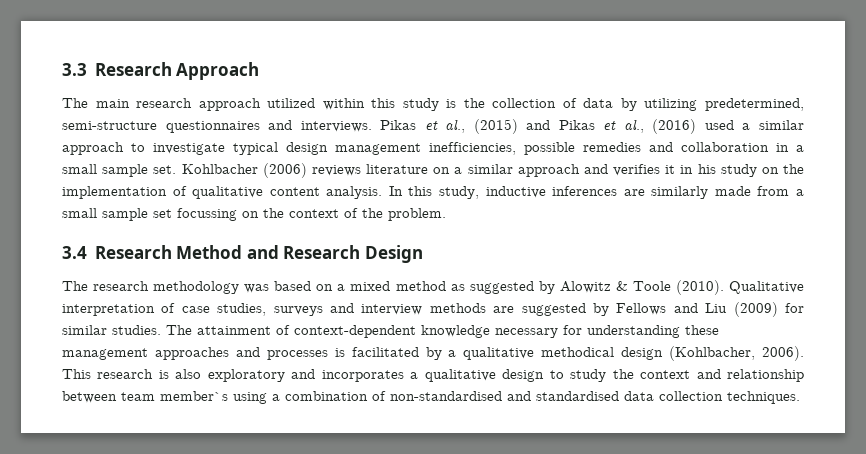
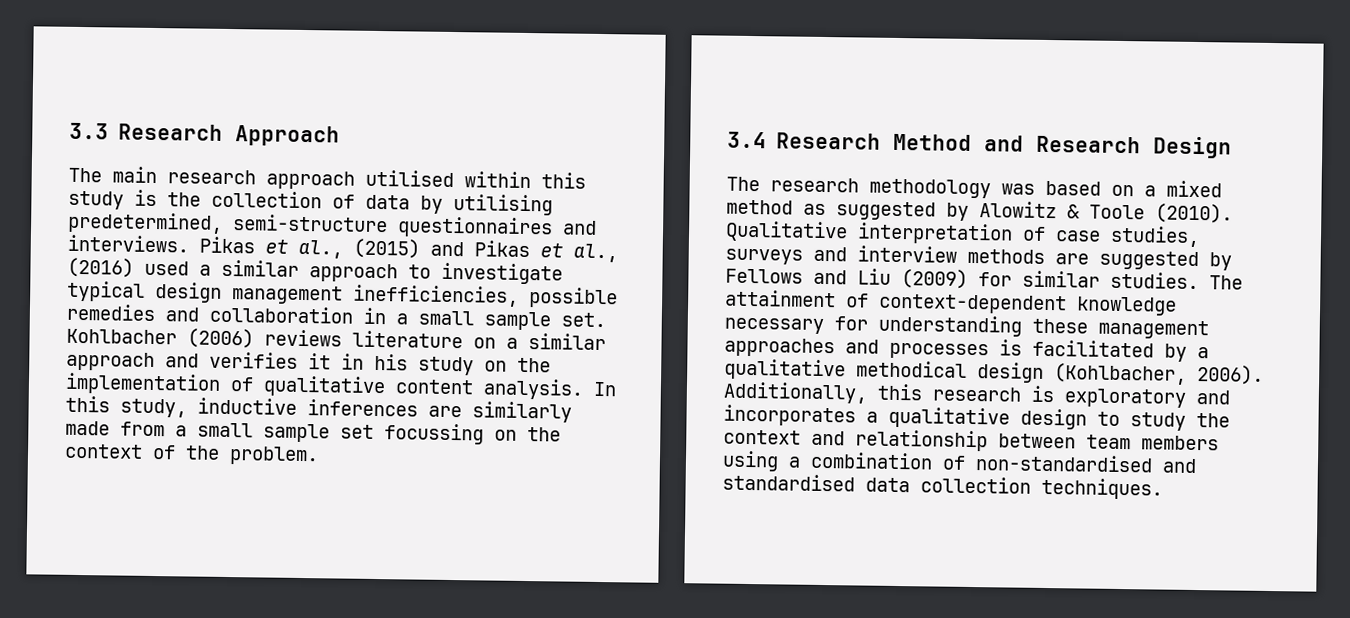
- The main research approach utilized within this study is the collection of data by utilizing predetermined, semi-structure questionnaires and interviews.
+ The main research approach utilised within this study is the collection of data by utilising predetermined, semi-structure questionnaires and interviews.
- This research is also exploratory and incorporates a qualitative design to study the context and relationship between team member`s using a combination of non-standardised and standardised data collection techniques.
+ Additionally, this research is exploratory and incorporates a qualitative design to study the context and relationship between team members using a combination of non-standardised and standardised data collection techniques.

